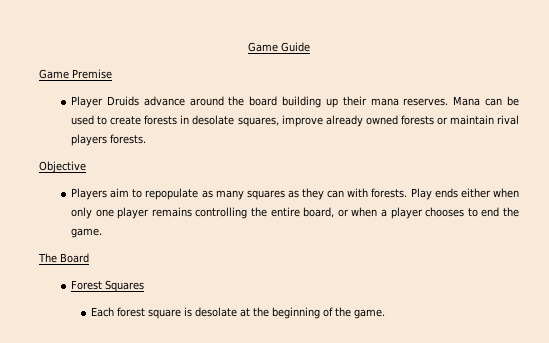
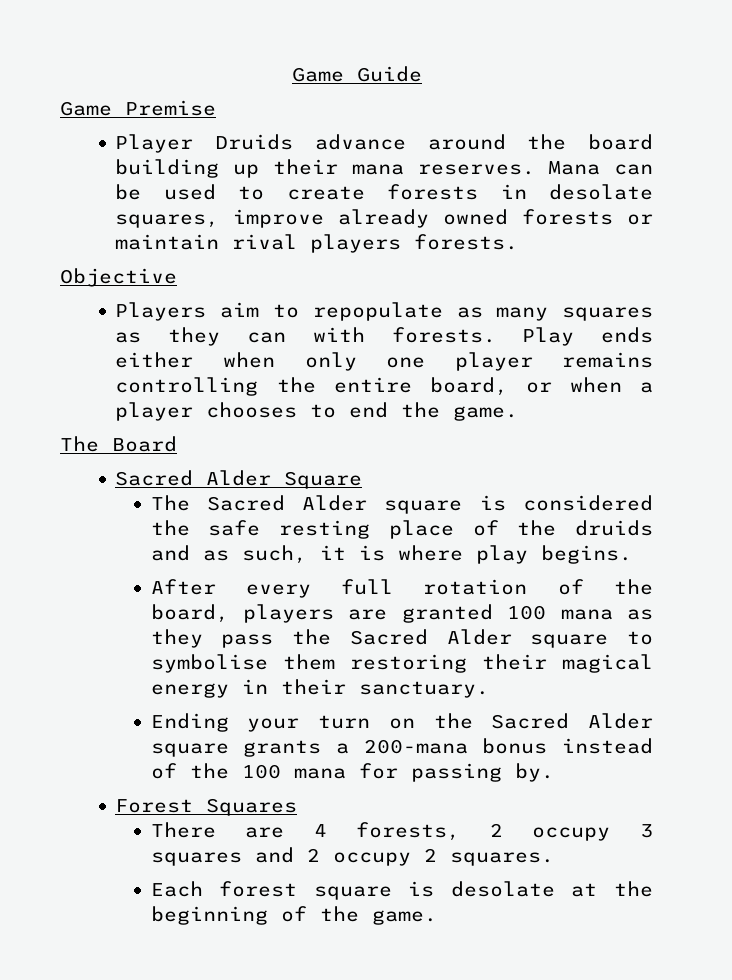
+ Sacred Alder Square
+ The Sacred Alder square is considered the safe resting place of the druids and as such, it is where play begins.
+ After every full rotation of the board, players are granted 100 mana as they pass the Sacred Alder square to symbolise them restoring their magical energy in their sanctuary.
+ Ending your turn on the Sacred Alder square grants a 200-mana bonus instead of the 100 mana for passing by.
  Forest Squares
+ There are 4 forests, 2 occupy 3 squares and 2 occupy 2 squares.

